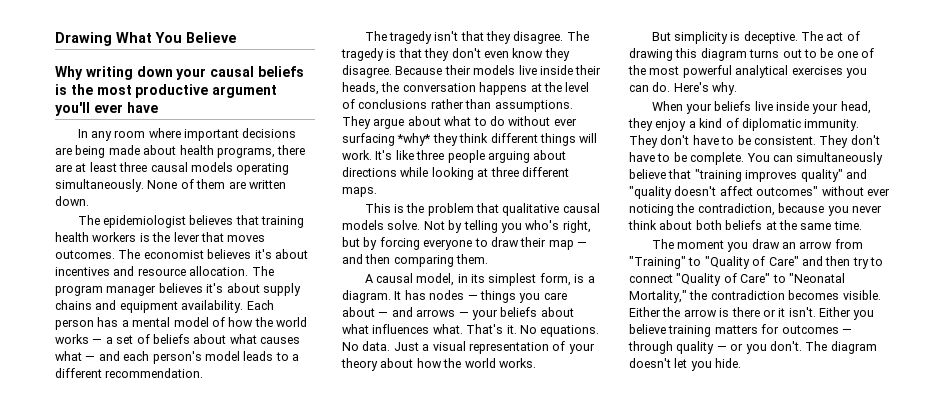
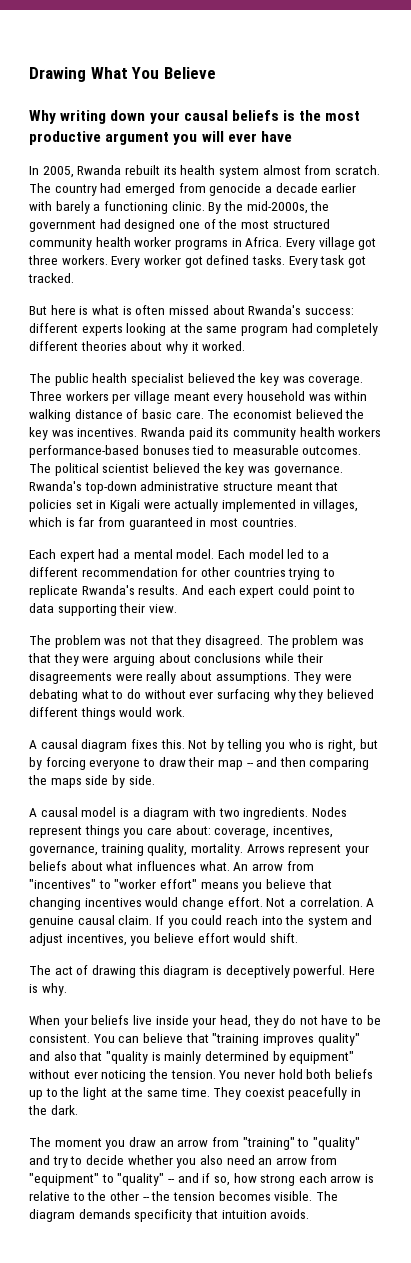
- Why writing down your causal beliefs is the most productive argument you'll ever have
+ Why writing down your causal beliefs is the most productive argument you will ever have
- In any room where important decisions are being made about health programs, there are at least three causal models operating simultaneously. None of them are written down.
- The epidemiologist believes that training health workers is the lever that moves outcomes. The economist believes it's about incentives and resource allocation. The program manager believes it's about supply chains and equipment availability. Each person has a mental model of how the world works — a set of beliefs about what causes what — and each person's model leads to a different recommendation.
- The tragedy isn't that they disagree. The tragedy is that they don't even know they disagree. Because their models live inside their heads, the conversation happens at the level of conclusions rather than assumptions. They argue about what to do without ever surfacing *why* they think different things will work. It's like three people arguing about directions while looking at three different maps.
- This is the problem that qualitative causal models solve.
+ In 2005, Rwanda rebuilt its health system almost from scratch. The country had emerged from genocide a decade earlier with barely a functioning clinic. By the mid-2000s, the government had designed one of the most structured community health worker programs in Africa. Every village got three workers. Every worker got defined tasks. Every task got tracked.
+ But here is what is often missed about Rwanda's success: different experts looking at the same program had completely different theories about why it worked.
+ The public health specialist believed the key was coverage. Three workers per village meant every household was within walking distance of basic care. The economist believed the key was incentives. Rwanda paid its community health workers performance-based bonuses tied to measurable outcomes. The political scientist believed the key was governance. Rwanda's top-down administrative structure meant that policies set in Kigali were actually implemented in villages, which is far from guaranteed in most countries.
+ Each expert had a mental model. Each model led to a different recommendation for other countries trying to replicate Rwanda's results. And each expert could point to data supporting their view.
+ The problem was not that they disagreed. The problem was that they were arguing about conclusions while their disagreements were really about assumptions. They were debating what to do without ever surfacing why they believed different things would work.
+ A causal diagram fixes this.
- Not by telling you who's right, but by forcing everyone to draw their map — and then comparing them.
- A causal model, in its simplest form, is a diagram. It has nodes — things you care about — and arrows — your beliefs about what influences what.
+ Not by telling you who is right, but by forcing everyone to draw their map -- and then comparing the maps side by side.
+ A causal model is a diagram with two ingredients. Nodes represent things you care about: coverage, incentives, governance, training quality, mortality. Arrows represent your beliefs about what influences what.
- That's it. No equations. No data. Just a visual representation of your theory about how the world works.
- But simplicity is deceptive. The act of drawing this diagram turns out to be one of the most powerful analytical exercises you can do. Here's why.
+ An arrow from "incentives" to "worker effort" means you believe that changing incentives would change effort. Not a correlation. A genuine causal claim. If you could reach into the system and adjust incentives, you believe effort would shift.
+ The act of drawing this diagram is deceptively powerful. Here is why.
- When your beliefs live inside your head, they enjoy a kind of diplomatic immunity. They don't have to be consistent. They don't have to be complete.
+ When your beliefs live inside your head, they do not have to be consistent.
- You can simultaneously believe that "training improves quality" and "quality doesn't affect outcomes" without ever noticing the contradiction, because you never think about both beliefs at the same time.
+ You can believe that "training improves quality" and also that "quality is mainly determined by equipment" without ever noticing the tension. You never hold both beliefs up to the light at the same time. They coexist peacefully in the dark.
- The moment you draw an arrow from "Training" to "Quality of Care" and then try to connect "Quality of Care" to "Neonatal Mortality," the contradiction becomes visible. Either the arrow is there or it isn't. Either you believe training matters for outcomes — through quality — or you don't. The diagram doesn't let you hide.
+ The moment you draw an arrow from "training" to "quality" and try to decide whether you also need an arrow from "equipment" to "quality" -- and if so, how strong each arrow is relative to the other -- the tension becomes visible. The diagram demands specificity that intuition avoids.

